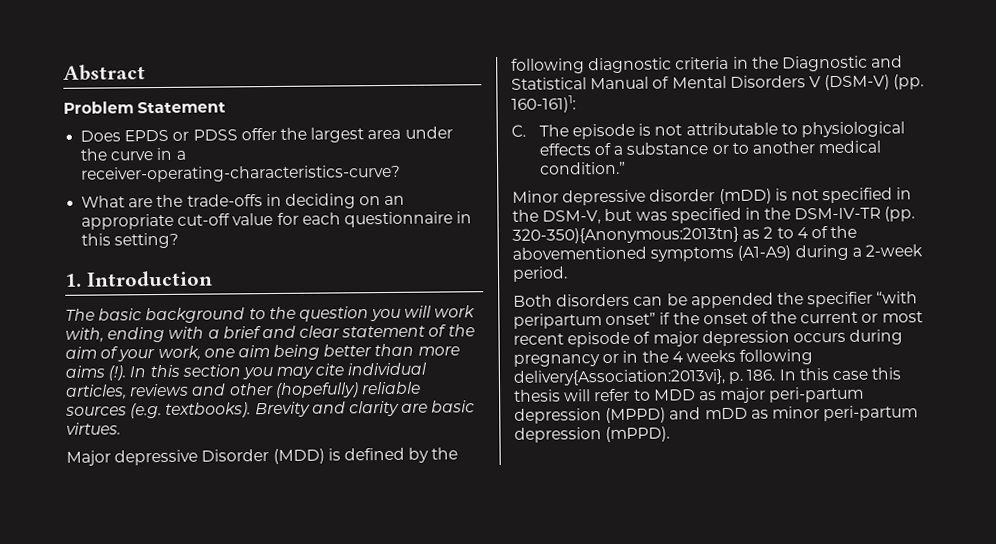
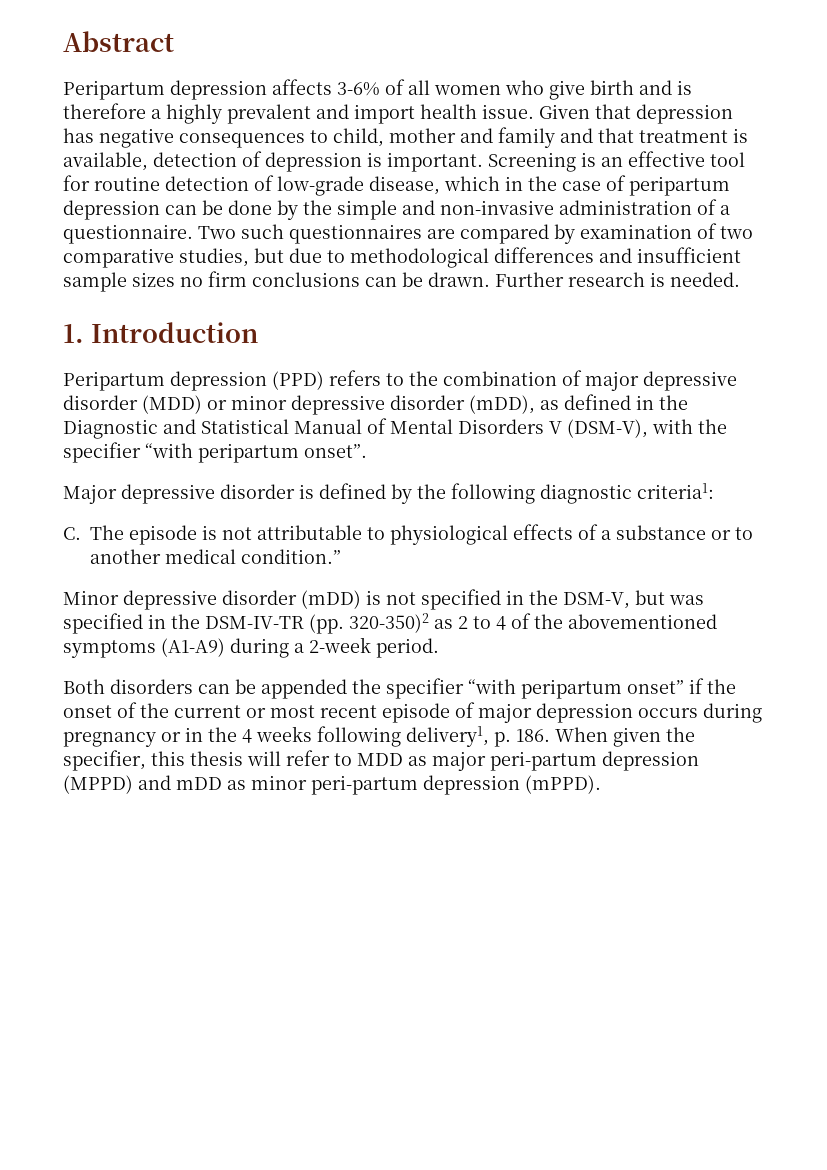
- Problem Statement
- Does EPDS or PDSS offer the largest area under the curve in a receiver-operating-characteristics-curve?
- What are the trade-offs in deciding on an appropriate cut-off value for each questionnaire in this setting?
+ Peripartum depression affects 3-6% of all women who give birth and is therefore a highly prevalent and import health issue. Given that depression has negative consequences to child, mother and family and that treatment is available, detection of depression is important. Screening is an effective tool for routine detection of low-grade disease, which in the case of peripartum depression can be done by the simple and non-invasive administration of a questionnaire. Two such questionnaires are compared by examination of two comparative studies, but due to methodological differences and insufficient sample sizes no firm conclusions can be drawn. Further research is needed.
  1. Introduction
- The basic background to the question you will work with, ending with a brief and clear statement of the aim of your work, one aim being better than more aims (!). In this section you may cite individual articles, reviews and other (hopefully) reliable sources (e.g. textbooks). Brevity and clarity are basic virtues.
- Major depressive Disorder (MDD) is defined by the following diagnostic criteria in the Diagnostic and Statistical Manual of Mental Disorders V (DSM-V) (pp. 160-161)1:
+ Peripartum depression (PPD) refers to the combination of major depressive disorder (MDD) or minor depressive disorder (mDD), as defined in the Diagnostic and Statistical Manual of Mental Disorders V (DSM-V), with the specifier “with peripartum onset”.
+ Major depressive disorder is defined by the following diagnostic criteria1:
- Minor depressive disorder (mDD) is not specified in the DSM-V, but was specified in the DSM-IV-TR (pp. 320-350){Anonymous:2013tn} as 2 to 4 of the abovementioned symptoms (A1-A9) during a 2-week period.
+ Minor depressive disorder (mDD) is not specified in the DSM-V, but was specified in the DSM-IV-TR (pp. 320-350)2 as 2 to 4 of the abovementioned symptoms (A1-A9) during a 2-week period.
- Both disorders can be appended the specifier “with peripartum onset” if the onset of the current or most recent episode of major depression occurs during pregnancy or in the 4 weeks following delivery{Association:2013vi}, p. 186. In this case this thesis will refer to MDD as major peri-partum depression (MPPD) and mDD as minor peri-partum depression (mPPD).
+ Both disorders can be appended the specifier “with peripartum onset” if the onset of the current or most recent episode of major depression occurs during pregnancy or in the 4 weeks following delivery1, p. 186. When given the specifier, this thesis will refer to MDD as major peri-partum depression (MPPD) and mDD as minor peri-partum depression (mPPD).

